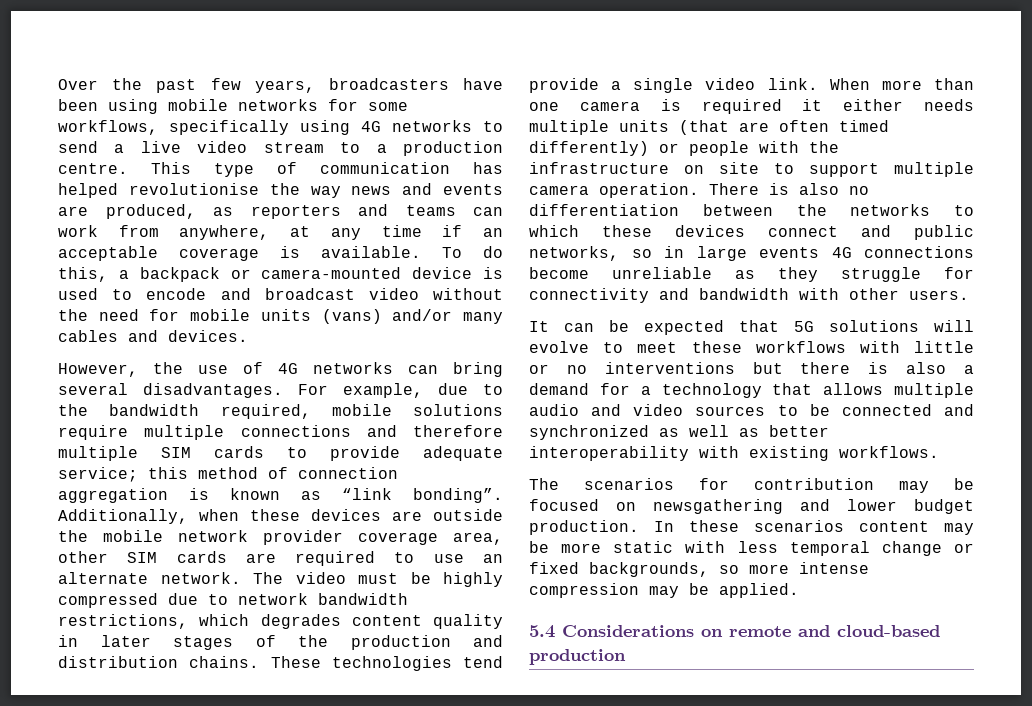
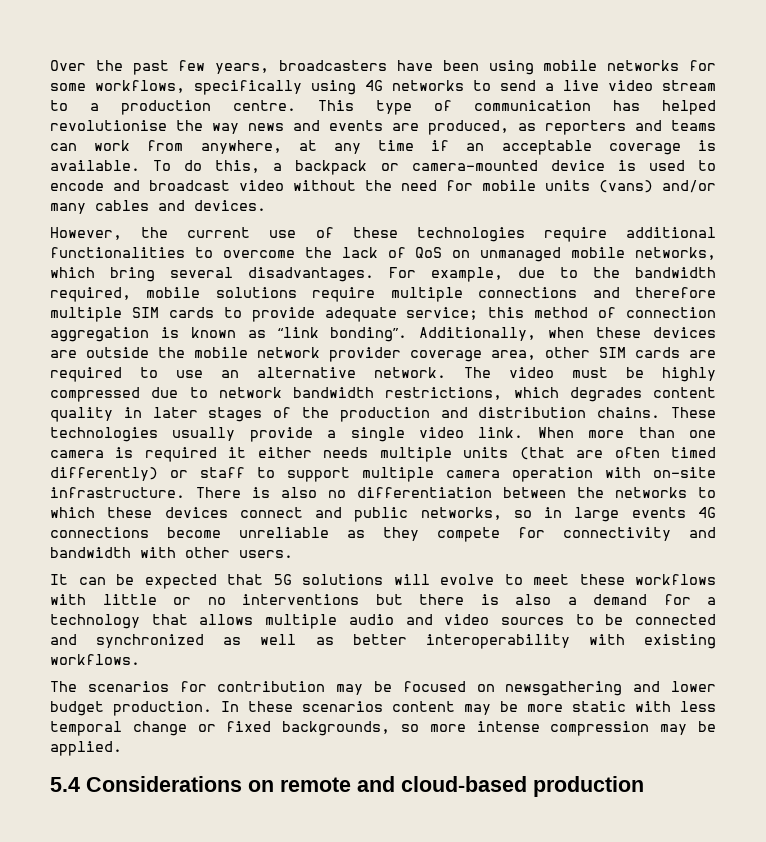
- However, the use of 4G networks can bring several disadvantages.
+ However, the current use of these technologies require additional functionalities to overcome the lack of QoS on unmanaged mobile networks, which bring several disadvantages.
- Additionally, when these devices are outside the mobile network provider coverage area, other SIM cards are required to use an alternate network.
+ Additionally, when these devices are outside the mobile network provider coverage area, other SIM cards are required to use an alternative network.
- These technologies tend provide a single video link.
+ These technologies usually provide a single video link.
- When more than one camera is required it either needs multiple units (that are often timed differently) or people with the infrastructure on site to support multiple camera operation.
+ When more than one camera is required it either needs multiple units (that are often timed differently) or staff to support multiple camera operation with on-site infrastructure.
- There is also no differentiation between the networks to which these devices connect and public networks, so in large events 4G connections become unreliable as they struggle for connectivity and bandwidth with other users.
+ There is also no differentiation between the networks to which these devices connect and public networks, so in large events 4G connections become unreliable as they compete for connectivity and bandwidth with other users.

